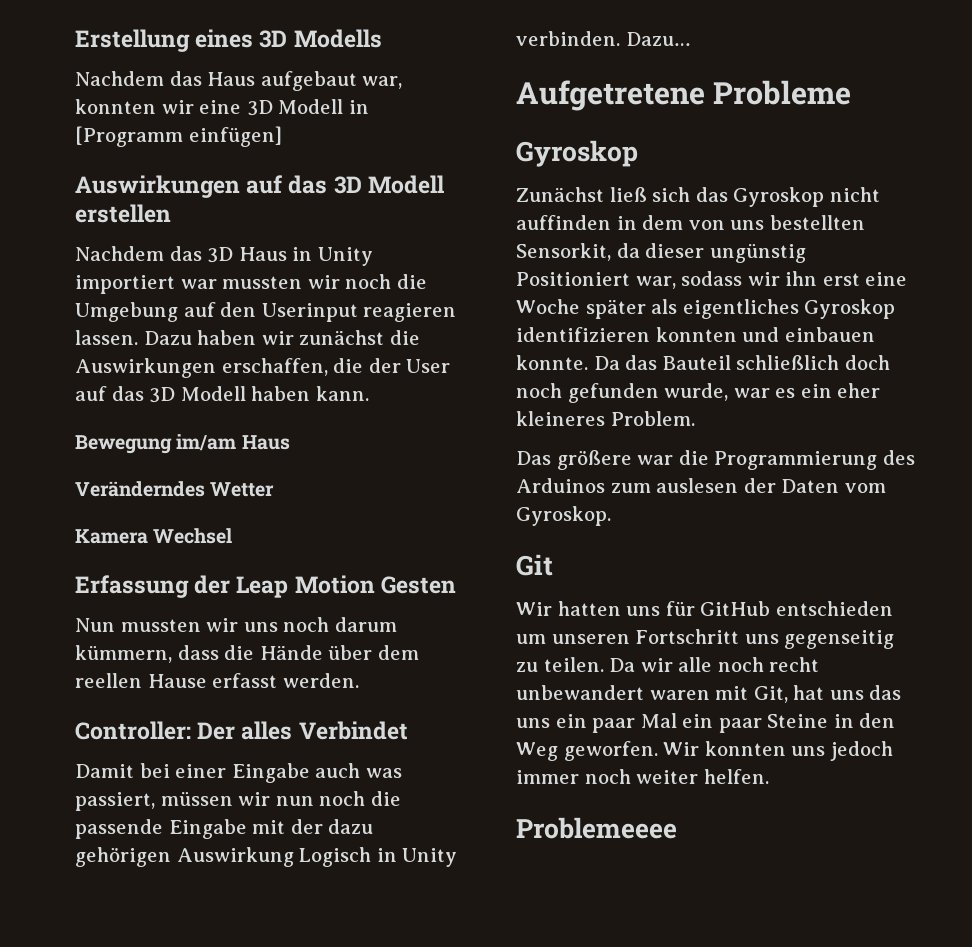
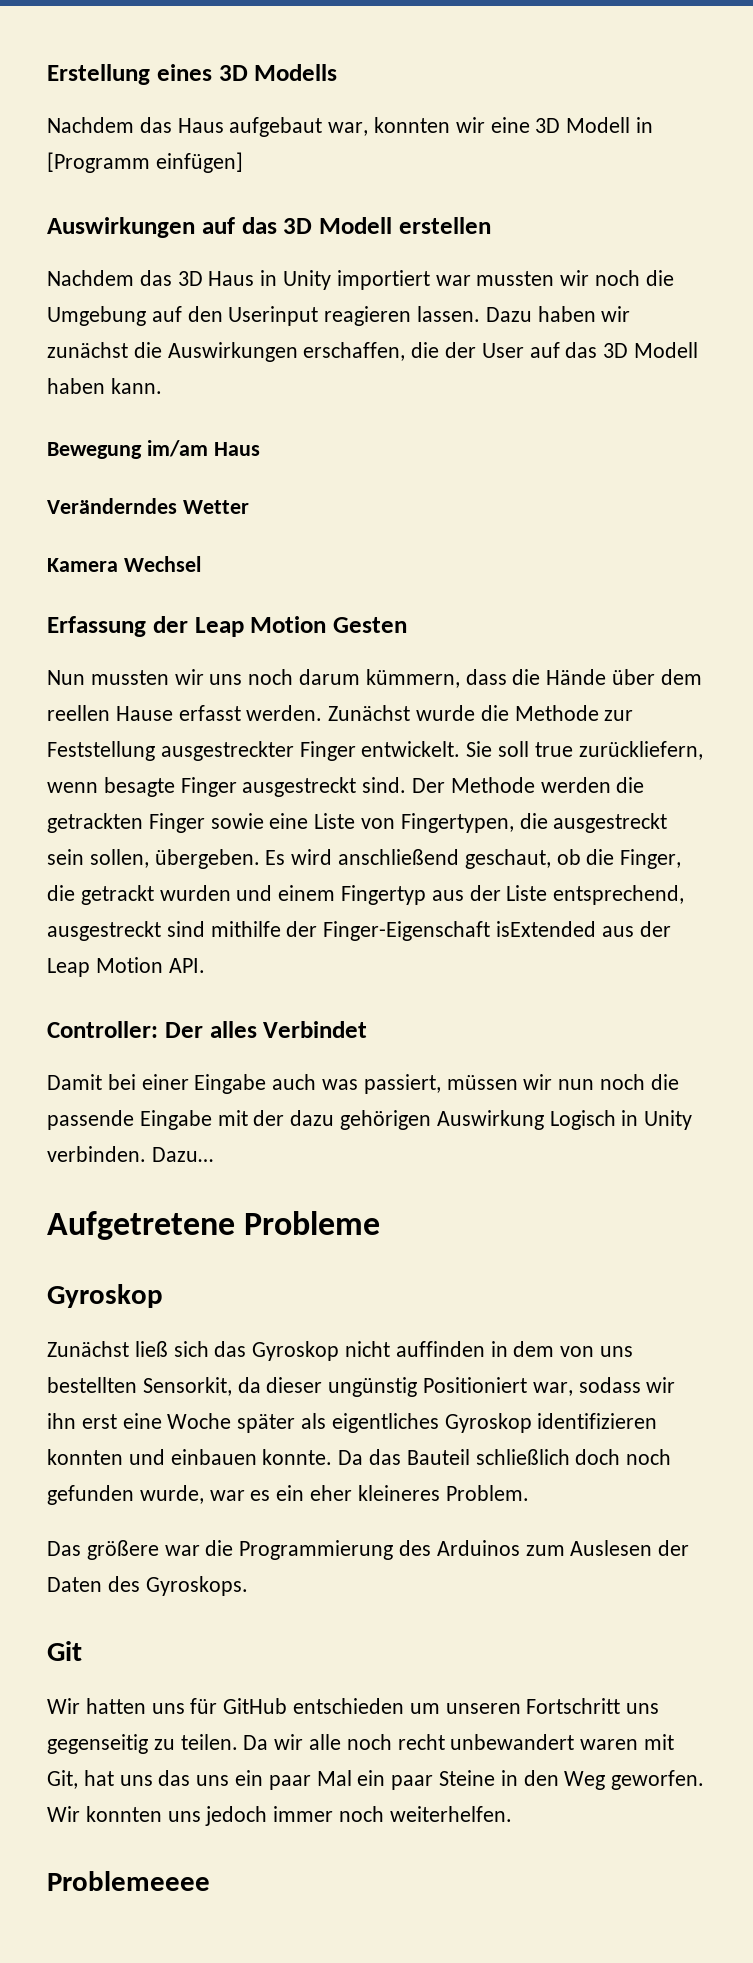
+ Zunächst wurde die Methode zur Feststellung ausgestreckter Finger entwickelt. Sie soll true zurückliefern, wenn besagte Finger ausgestreckt sind. Der Methode werden die getrackten Finger sowie eine Liste von Fingertypen, die ausgestreckt sein sollen, übergeben. Es wird anschließend geschaut, ob die Finger, die getrackt wurden und einem Fingertyp aus der Liste entsprechend, ausgestreckt sind mithilfe der Finger-Eigenschaft isExtended aus der Leap Motion API.
- Das größere war die Programmierung des Arduinos zum auslesen der Daten vom Gyroskop.
+ Das größere war die Programmierung des Arduinos zum Auslesen der Daten des Gyroskops.
- Wir konnten uns jedoch immer noch weiter helfen.
+ Wir konnten uns jedoch immer noch weiterhelfen.

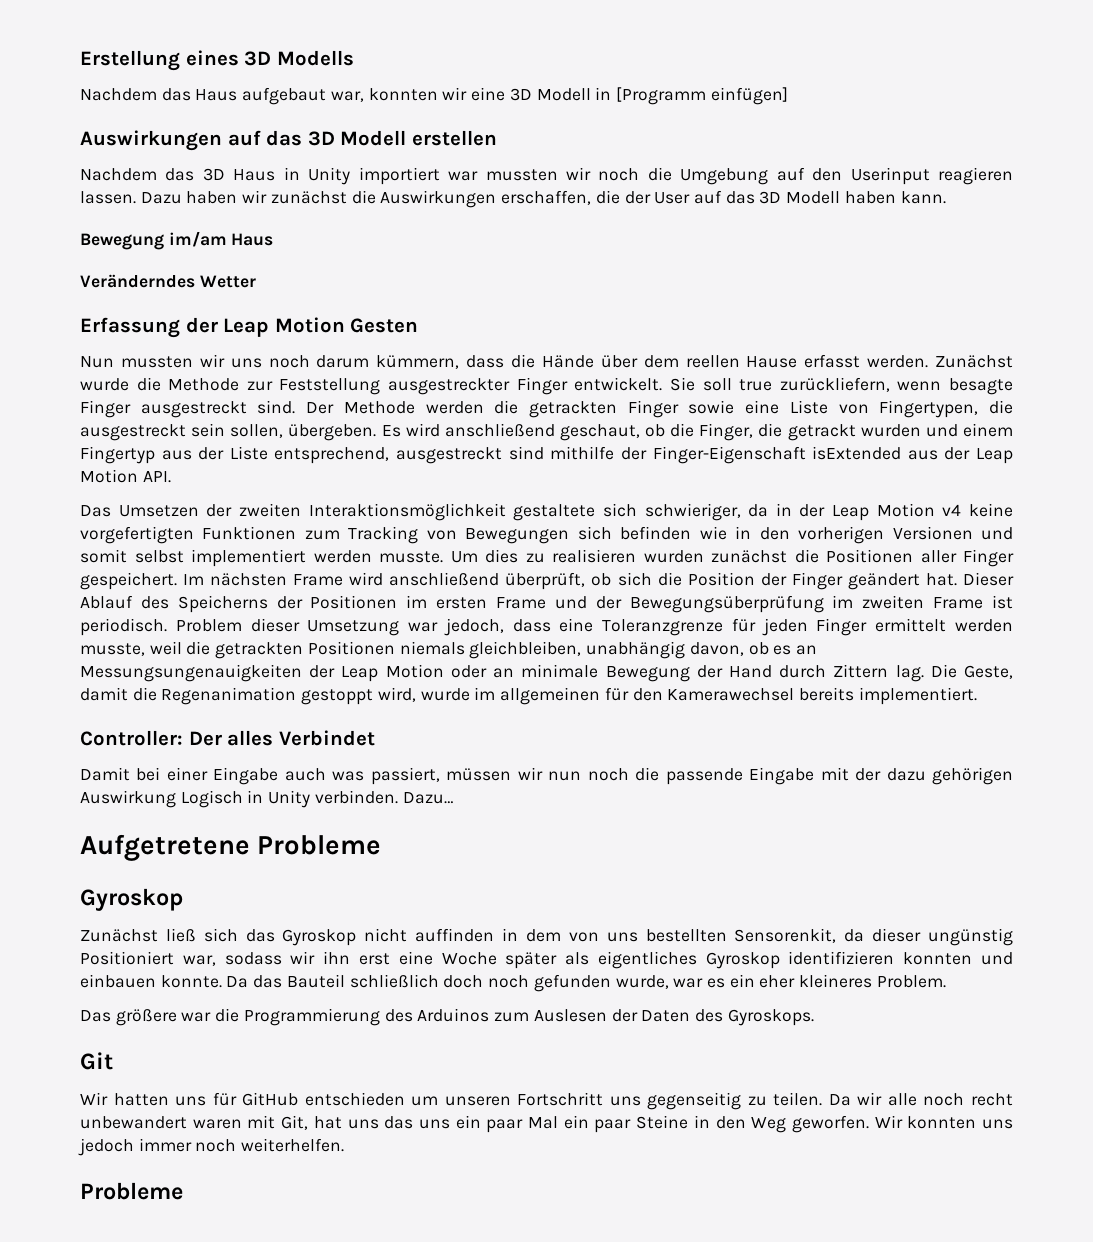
- Kamera Wechsel
+ Das Umsetzen der zweiten Interaktionsmöglichkeit gestaltete sich schwieriger, da in der Leap Motion v4 keine vorgefertigten Funktionen zum Tracking von Bewegungen sich befinden wie in den vorherigen Versionen und somit selbst implementiert werden musste. Um dies zu realisieren wurden zunächst die Positionen aller Finger gespeichert. Im nächsten Frame wird anschließend überprüft, ob sich die Position der Finger geändert hat. Dieser Ablauf des Speicherns der Positionen im ersten Frame und der Bewegungsüberprüfung im zweiten Frame ist periodisch. Problem dieser Umsetzung war jedoch, dass eine Toleranzgrenze für jeden Finger ermittelt werden musste, weil die getrackten Positionen niemals gleichbleiben, unabhängig davon, ob es an Messungsungenauigkeiten der Leap Motion oder an minimale Bewegung der Hand durch Zittern lag. Die Geste, damit die Regenanimation gestoppt wird, wurde im allgemeinen für den Kamerawechsel bereits implementiert.
- Zunächst ließ sich das Gyroskop nicht auffinden in dem von uns bestellten Sensorkit, da dieser ungünstig Positioniert war, sodass wir ihn erst eine Woche später als eigentliches Gyroskop identifizieren konnten und einbauen konnte.
+ Zunächst ließ sich das Gyroskop nicht auffinden in dem von uns bestellten Sensorenkit, da dieser ungünstig Positioniert war, sodass wir ihn erst eine Woche später als eigentliches Gyroskop identifizieren konnten und einbauen konnte.
  Wir konnten uns jedoch immer noch weiterhelfen.
- Problemeeee
+ Probleme

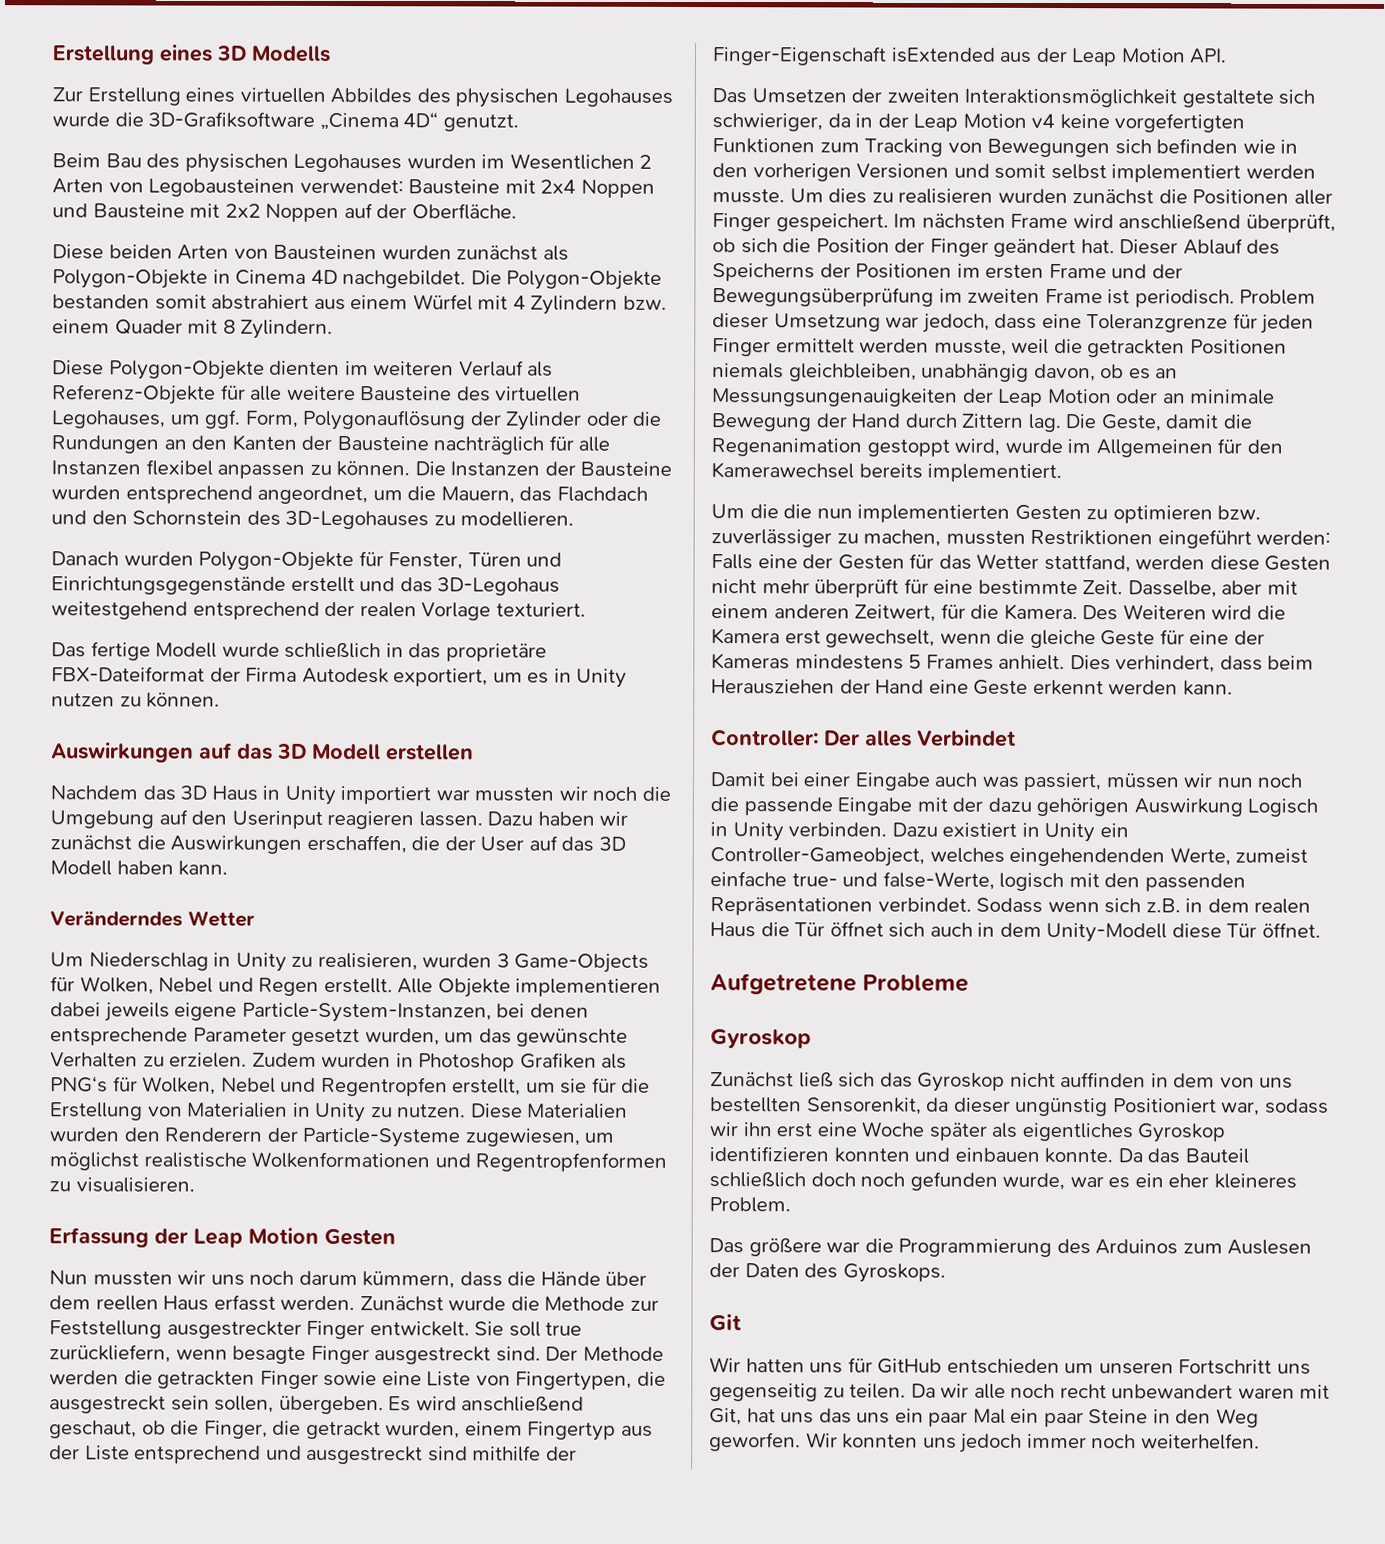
- Nachdem das Haus aufgebaut war, konnten wir eine 3D Modell in [Programm einfügen]
+ Zur Erstellung eines virtuellen Abbildes des physischen Legohauses wurde die 3D-Grafiksoftware „Cinema 4D“ genutzt.
+ Beim Bau des physischen Legohauses wurden im Wesentlichen 2 Arten von Legobausteinen verwendet: Bausteine mit 2x4 Noppen und Bausteine mit 2x2 Noppen auf der Oberfläche.
+ Diese beiden Arten von Bausteinen wurden zunächst als Polygon-Objekte in Cinema 4D nachgebildet. Die Polygon-Objekte bestanden somit abstrahiert aus einem Würfel mit 4 Zylindern bzw. einem Quader mit 8 Zylindern.
+ Diese Polygon-Objekte dienten im weiteren Verlauf als Referenz-Objekte für alle weitere Bausteine des virtuellen Legohauses, um ggf. Form, Polygonauflösung der Zylinder oder die Rundungen an den Kanten der Bausteine nachträglich für alle Instanzen flexibel anpassen zu können. Die Instanzen der Bausteine wurden entsprechend angeordnet, um die Mauern, das Flachdach und den Schornstein des 3D-Legohauses zu modellieren.
+ Danach wurden Polygon-Objekte für Fenster, Türen und Einrichtungsgegenstände erstellt und das 3D-Legohaus weitestgehend entsprechend der realen Vorlage texturiert.
+ Das fertige Modell wurde schließlich in das proprietäre FBX-Dateiformat der Firma Autodesk exportiert, um es in Unity nutzen zu können.
- Bewegung im/am Haus
+ Um Niederschlag in Unity zu realisieren, wurden 3 Game-Objects für Wolken, Nebel und Regen erstellt. Alle Objekte implementieren dabei jeweils eigene Particle-System-Instanzen, bei denen entsprechende Parameter gesetzt wurden, um das gewünschte Verhalten zu erzielen. Zudem wurden in Photoshop Grafiken als PNG‘s für Wolken, Nebel und Regentropfen erstellt, um sie für die Erstellung von Materialien in Unity zu nutzen. Diese Materialien wurden den Renderern der Particle-Systeme zugewiesen, um möglichst realistische Wolkenformationen und Regentropfenformen zu visualisieren.
- Nun mussten wir uns noch darum kümmern, dass die Hände über dem reellen Hause erfasst werden.
+ Nun mussten wir uns noch darum kümmern, dass die Hände über dem reellen Haus erfasst werden.
- Es wird anschließend geschaut, ob die Finger, die getrackt wurden und einem Fingertyp aus der Liste entsprechend, ausgestreckt sind mithilfe der Finger-Eigenschaft isExtended aus der Leap Motion API.
+ Es wird anschließend geschaut, ob die Finger, die getrackt wurden, einem Fingertyp aus der Liste entsprechend und ausgestreckt sind mithilfe der Finger-Eigenschaft isExtended aus der Leap Motion API.
- Die Geste, damit die Regenanimation gestoppt wird, wurde im allgemeinen für den Kamerawechsel bereits implementiert.
+ Die Geste, damit die Regenanimation gestoppt wird, wurde im Allgemeinen für den Kamerawechsel bereits implementiert.
+ Um die die nun implementierten Gesten zu optimieren bzw. zuverlässiger zu machen, mussten Restriktionen eingeführt werden: Falls eine der Gesten für das Wetter stattfand, werden diese Gesten nicht mehr überprüft für eine bestimmte Zeit. Dasselbe, aber mit einem anderen Zeitwert, für die Kamera. Des Weiteren wird die Kamera erst gewechselt, wenn die gleiche Geste für eine der Kameras mindestens 5 Frames anhielt. Dies verhindert, dass beim Herausziehen der Hand eine Geste erkennt werden kann.
- Dazu…
+ Dazu existiert in Unity ein Controller-Gameobject, welches eingehendenden Werte, zumeist einfache true- und false-Werte, logisch mit den passenden Repräsentationen verbindet. Sodass wenn sich z.B. in dem realen Haus die Tür öffnet sich auch in dem Unity-Modell diese Tür öffnet.
  Wir konnten uns jedoch immer noch weiterhelfen.
- Probleme

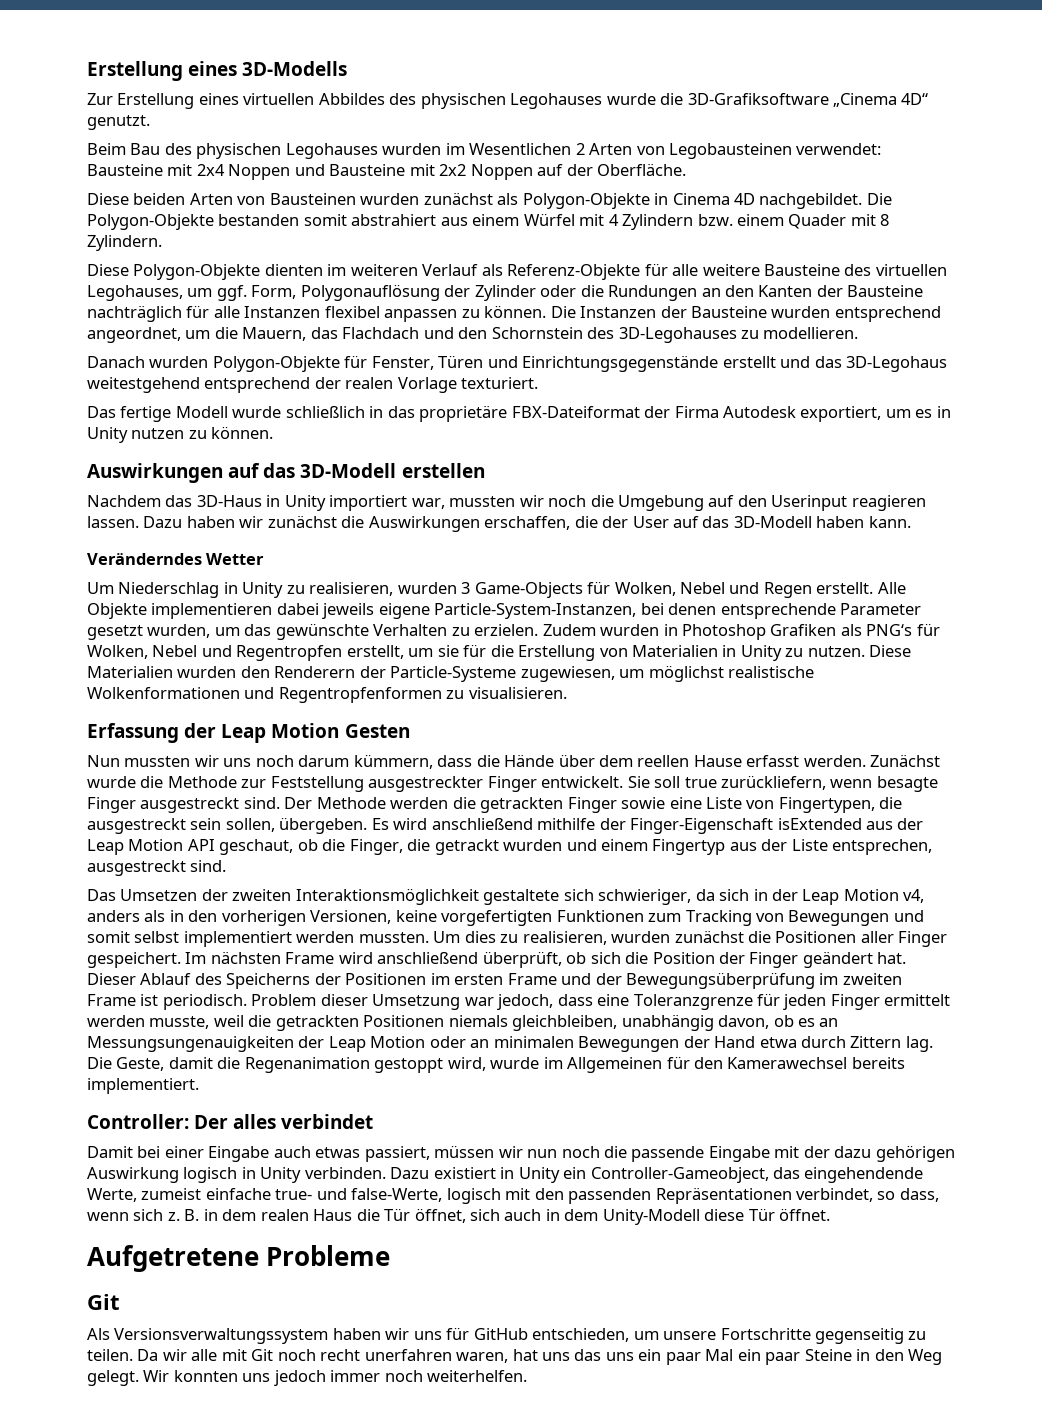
- Erstellung eines 3D Modells
+ Erstellung eines 3D-Modells
- Auswirkungen auf das 3D Modell erstellen
+ Auswirkungen auf das 3D-Modell erstellen
- Nachdem das 3D Haus in Unity importiert war mussten wir noch die Umgebung auf den Userinput reagieren lassen.
+ Nachdem das 3D-Haus in Unity importiert war, mussten wir noch die Umgebung auf den Userinput reagieren lassen.
- Dazu haben wir zunächst die Auswirkungen erschaffen, die der User auf das 3D Modell haben kann.
+ Dazu haben wir zunächst die Auswirkungen erschaffen, die der User auf das 3D-Modell haben kann.
- Nun mussten wir uns noch darum kümmern, dass die Hände über dem reellen Haus erfasst werden.
+ Nun mussten wir uns noch darum kümmern, dass die Hände über dem reellen Hause erfasst werden.
- Es wird anschließend geschaut, ob die Finger, die getrackt wurden, einem Fingertyp aus der Liste entsprechend und ausgestreckt sind mithilfe der Finger-Eigenschaft isExtended aus der Leap Motion API.
+ Es wird anschließend mithilfe der Finger-Eigenschaft isExtended aus der Leap Motion API geschaut, ob die Finger, die getrackt wurden und einem Fingertyp aus der Liste entsprechen, ausgestreckt sind.
- Das Umsetzen der zweiten Interaktionsmöglichkeit gestaltete sich schwieriger, da in der Leap Motion v4 keine vorgefertigten Funktionen zum Tracking von Bewegungen sich befinden wie in den vorherigen Versionen und somit selbst implementiert werden musste.
+ Das Umsetzen der zweiten Interaktionsmöglichkeit gestaltete sich schwieriger, da sich in der Leap Motion v4, anders als in den vorherigen Versionen, keine vorgefertigten Funktionen zum Tracking von Bewegungen und somit selbst implementiert werden mussten.
- Um dies zu realisieren wurden zunächst die Positionen aller Finger gespeichert.
+ Um dies zu realisieren, wurden zunächst die Positionen aller Finger gespeichert.
- Problem dieser Umsetzung war jedoch, dass eine Toleranzgrenze für jeden Finger ermittelt werden musste, weil die getrackten Positionen niemals gleichbleiben, unabhängig davon, ob es an Messungsungenauigkeiten der Leap Motion oder an minimale Bewegung der Hand durch Zittern lag.
+ Problem dieser Umsetzung war jedoch, dass eine Toleranzgrenze für jeden Finger ermittelt werden musste, weil die getrackten Positionen niemals gleichbleiben, unabhängig davon, ob es an Messungsungenauigkeiten der Leap Motion oder an minimalen Bewegungen der Hand etwa durch Zittern lag.
- Um die die nun implementierten Gesten zu optimieren bzw. zuverlässiger zu machen, mussten Restriktionen eingeführt werden: Falls eine der Gesten für das Wetter stattfand, werden diese Gesten nicht mehr überprüft für eine bestimmte Zeit. Dasselbe, aber mit einem anderen Zeitwert, für die Kamera. Des Weiteren wird die Kamera erst gewechselt, wenn die gleiche Geste für eine der Kameras mindestens 5 Frames anhielt. Dies verhindert, dass beim Herausziehen der Hand eine Geste erkennt werden kann.
- Controller: Der alles Verbindet
+ Controller: Der alles verbindet
- Damit bei einer Eingabe auch was passiert, müssen wir nun noch die passende Eingabe mit der dazu gehörigen Auswirkung Logisch in Unity verbinden.
+ Damit bei einer Eingabe auch etwas passiert, müssen wir nun noch die passende Eingabe mit der dazu gehörigen Auswirkung logisch in Unity verbinden.
- Dazu existiert in Unity ein Controller-Gameobject, welches eingehendenden Werte, zumeist einfache true- und false-Werte, logisch mit den passenden Repräsentationen verbindet. Sodass wenn sich z.B. in dem realen Haus die Tür öffnet sich auch in dem Unity-Modell diese Tür öffnet.
+ Dazu existiert in Unity ein Controller-Gameobject, das eingehendende Werte, zumeist einfache true- und false-Werte, logisch mit den passenden Repräsentationen verbindet, so dass, wenn sich z. B. in dem realen Haus die Tür öffnet, sich auch in dem Unity-Modell diese Tür öffnet.
  Aufgetretene Probleme
- Gyroskop
- Zunächst ließ sich das Gyroskop nicht auffinden in dem von uns bestellten Sensorenkit, da dieser ungünstig Positioniert war, sodass wir ihn erst eine Woche später als eigentliches Gyroskop identifizieren konnten und einbauen konnte. Da das Bauteil schließlich doch noch gefunden wurde, war es ein eher kleineres Problem.
- Das größere war die Programmierung des Arduinos zum Auslesen der Daten des Gyroskops.
  Git
- Wir hatten uns für GitHub entschieden um unseren Fortschritt uns gegenseitig zu teilen.
+ Als Versionsverwaltungssystem haben wir uns für GitHub entschieden, um unsere Fortschritte gegenseitig zu teilen.
- Da wir alle noch recht unbewandert waren mit Git, hat uns das uns ein paar Mal ein paar Steine in den Weg geworfen.
+ Da wir alle mit Git noch recht unerfahren waren, hat uns das uns ein paar Mal ein paar Steine in den Weg gelegt.

